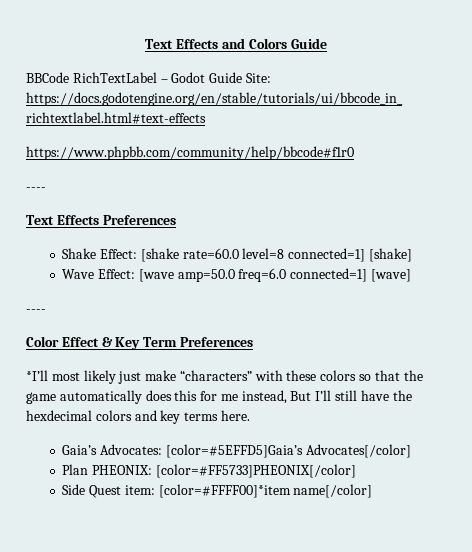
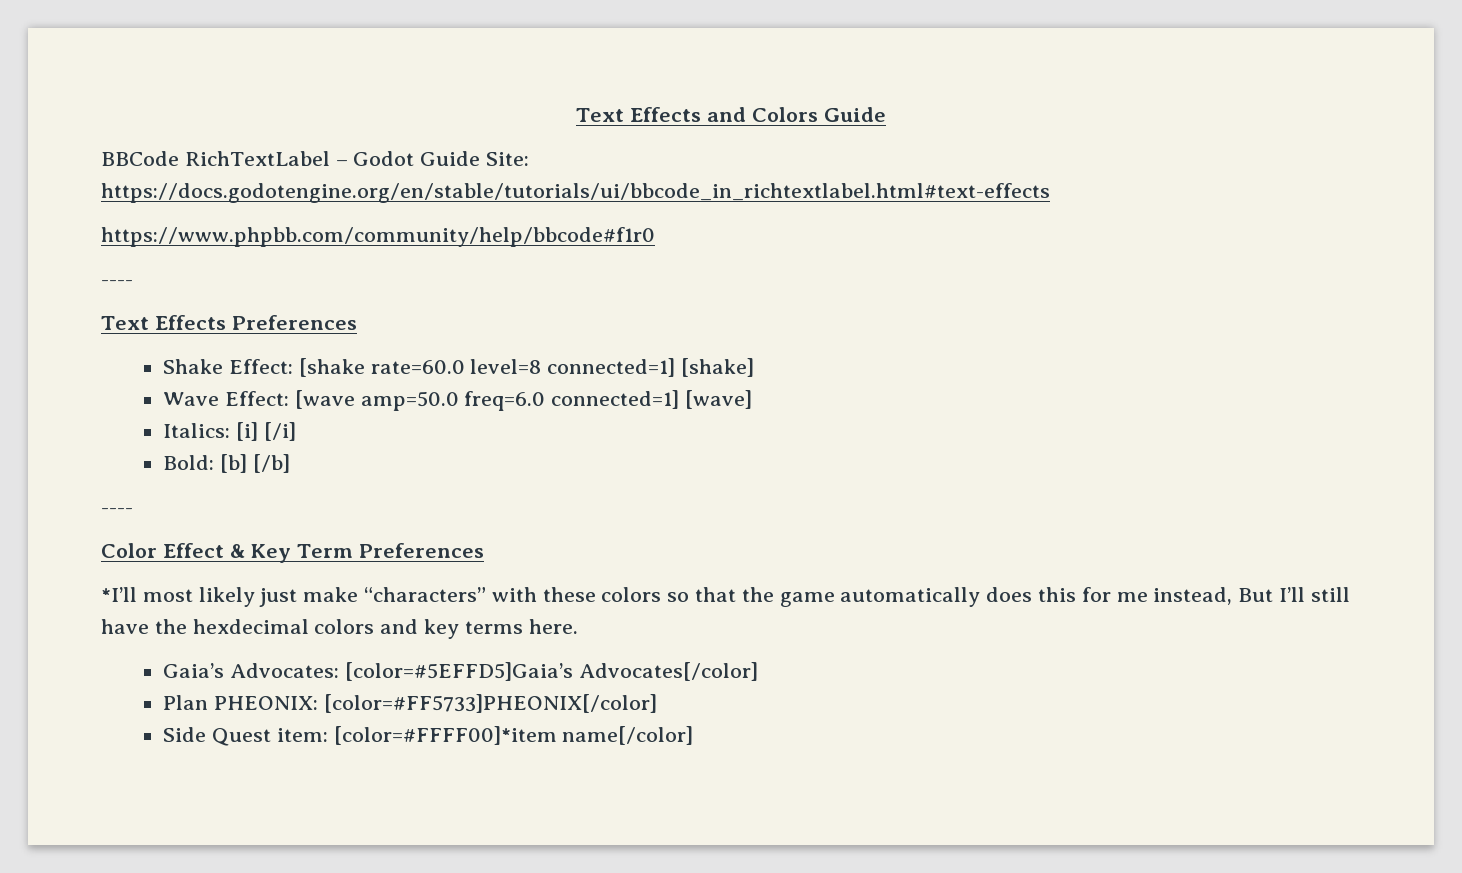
+ Italics: [i] [/i]
+ Bold: [b] [/b]

